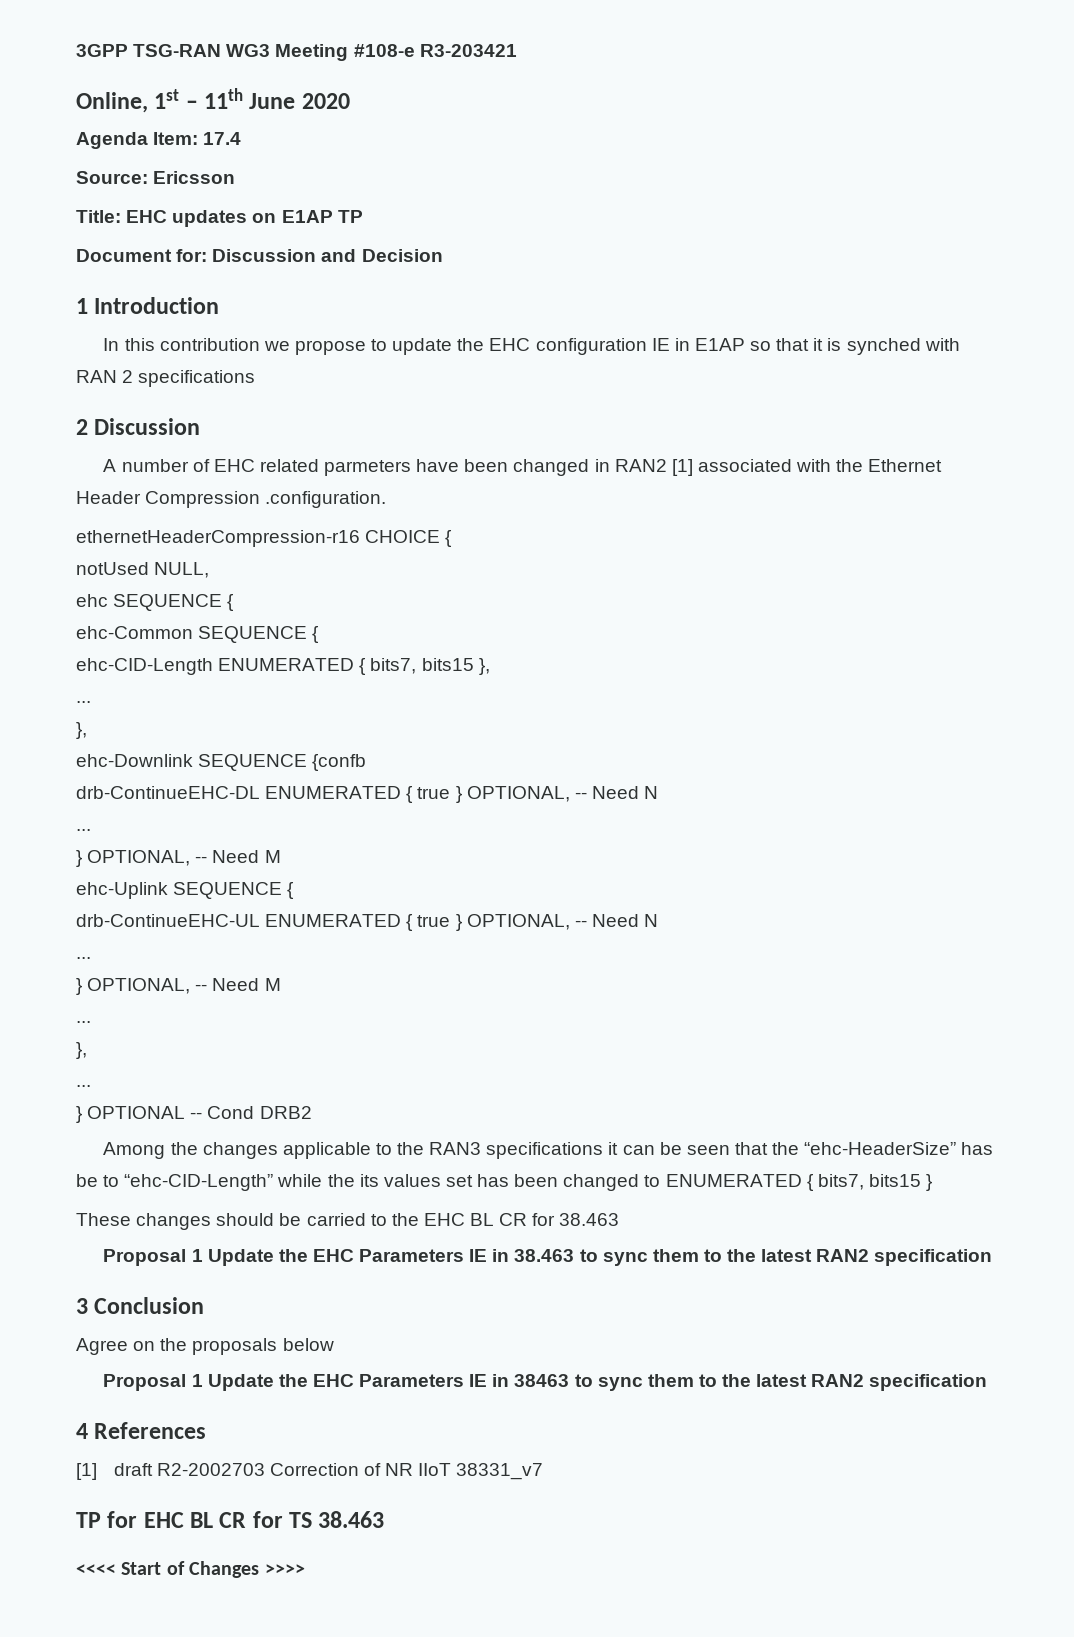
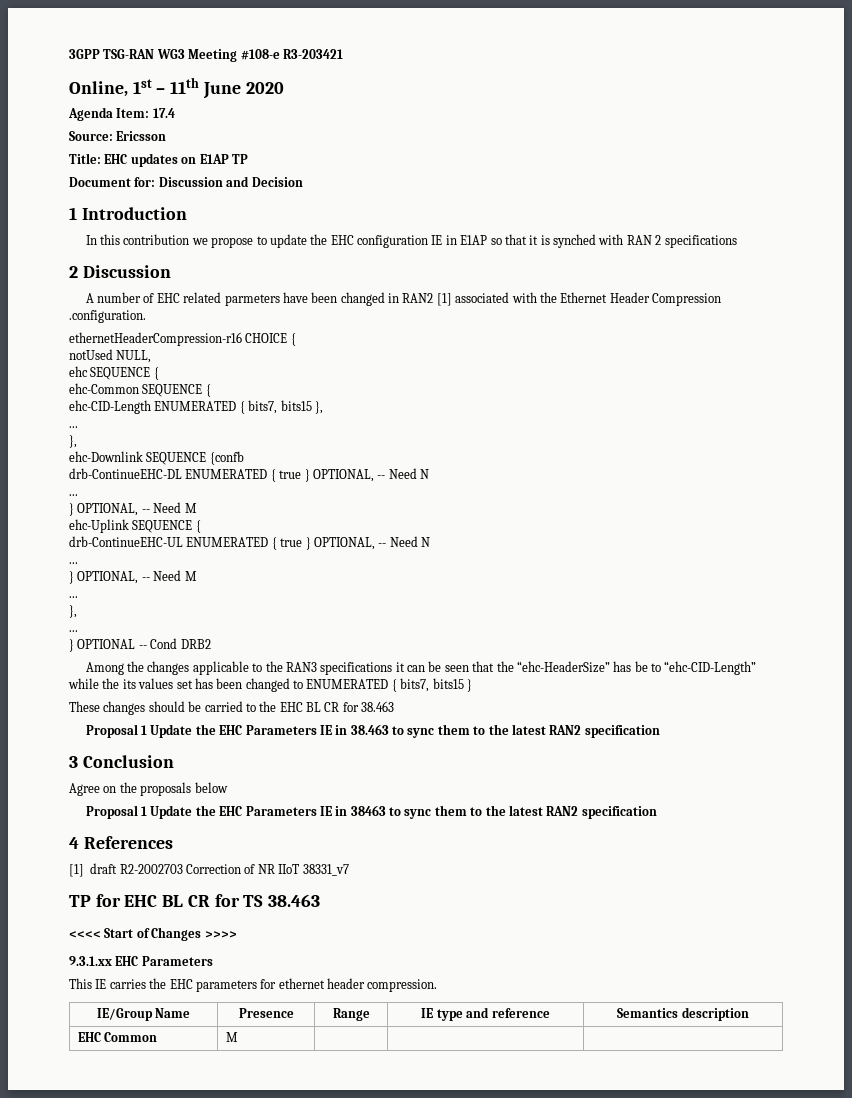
+ 9.3.1.xx EHC Parameters
+ This IE carries the EHC parameters for ethernet header compression.
+ IE/Group Name | Presence | Range | IE type and reference | Semantics description
+ EHC Common | M | | |

